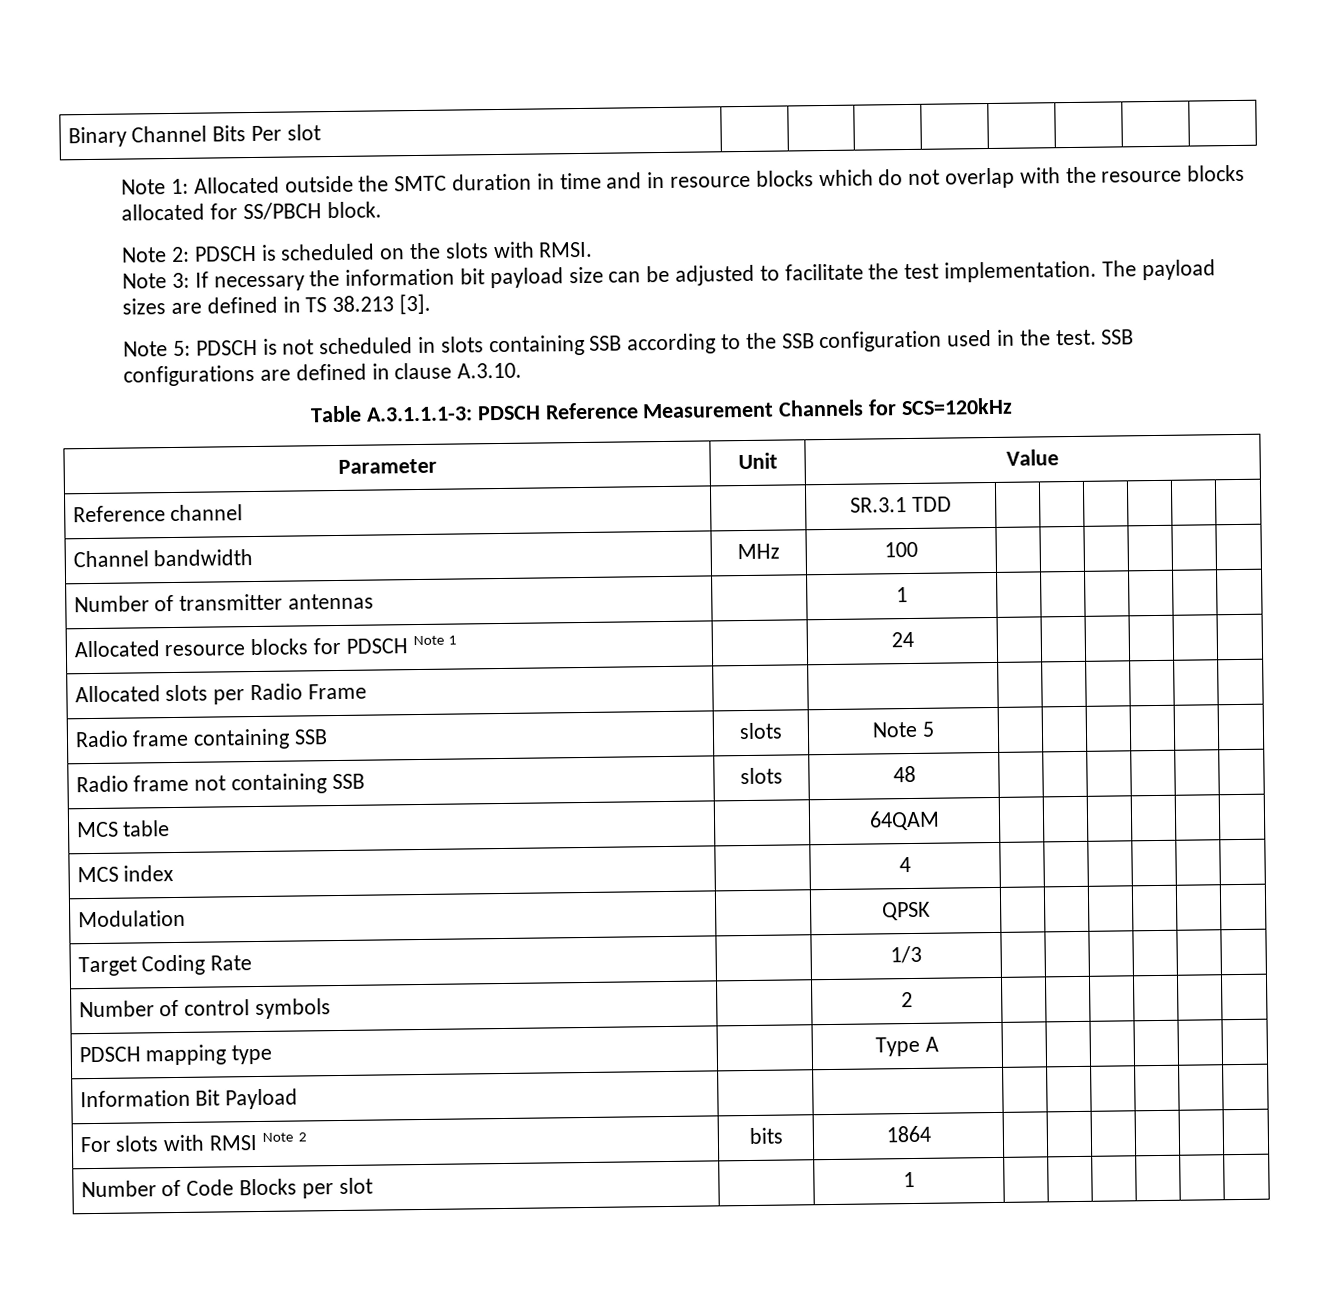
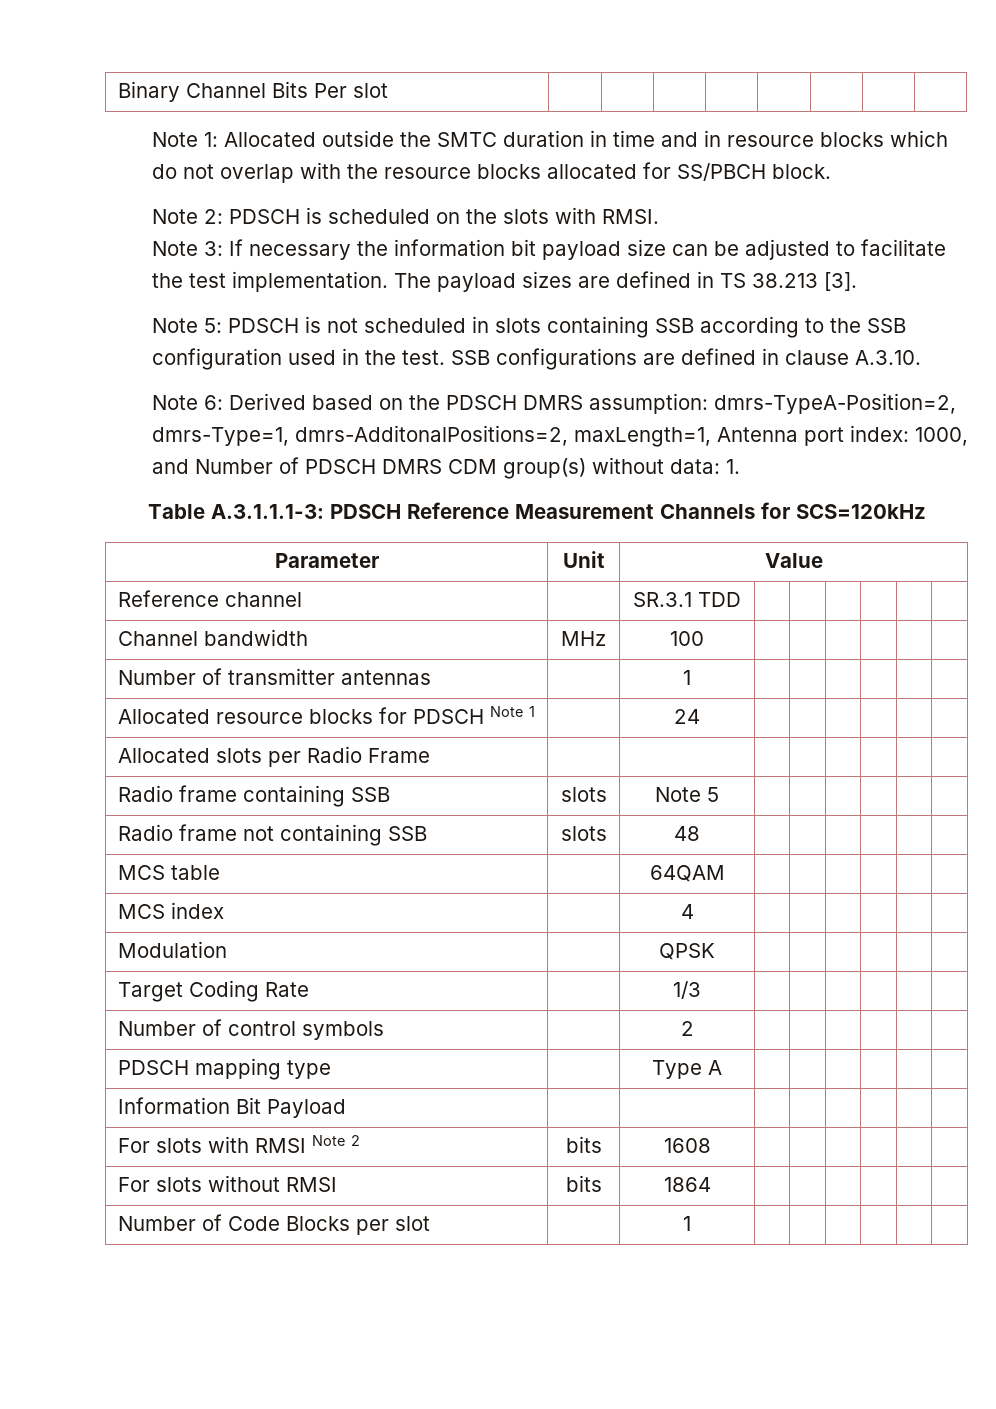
+ Note 6: Derived based on the PDSCH DMRS assumption: dmrs-TypeA-Position=2, dmrs-Type=1, dmrs-AdditonalPositions=2, maxLength=1, Antenna port index: 1000, and Number of PDSCH DMRS CDM group(s) without data: 1.
- For slots with RMSI Note 2 | bits | 1864 | | | | | |
+ For slots with RMSI Note 2 | bits | 1608 | | | | | |
+ For slots without RMSI | bits | 1864 | | | | | |

